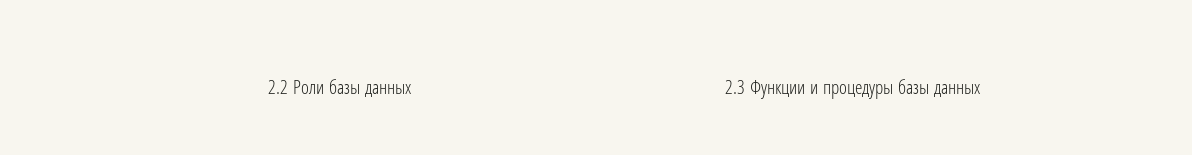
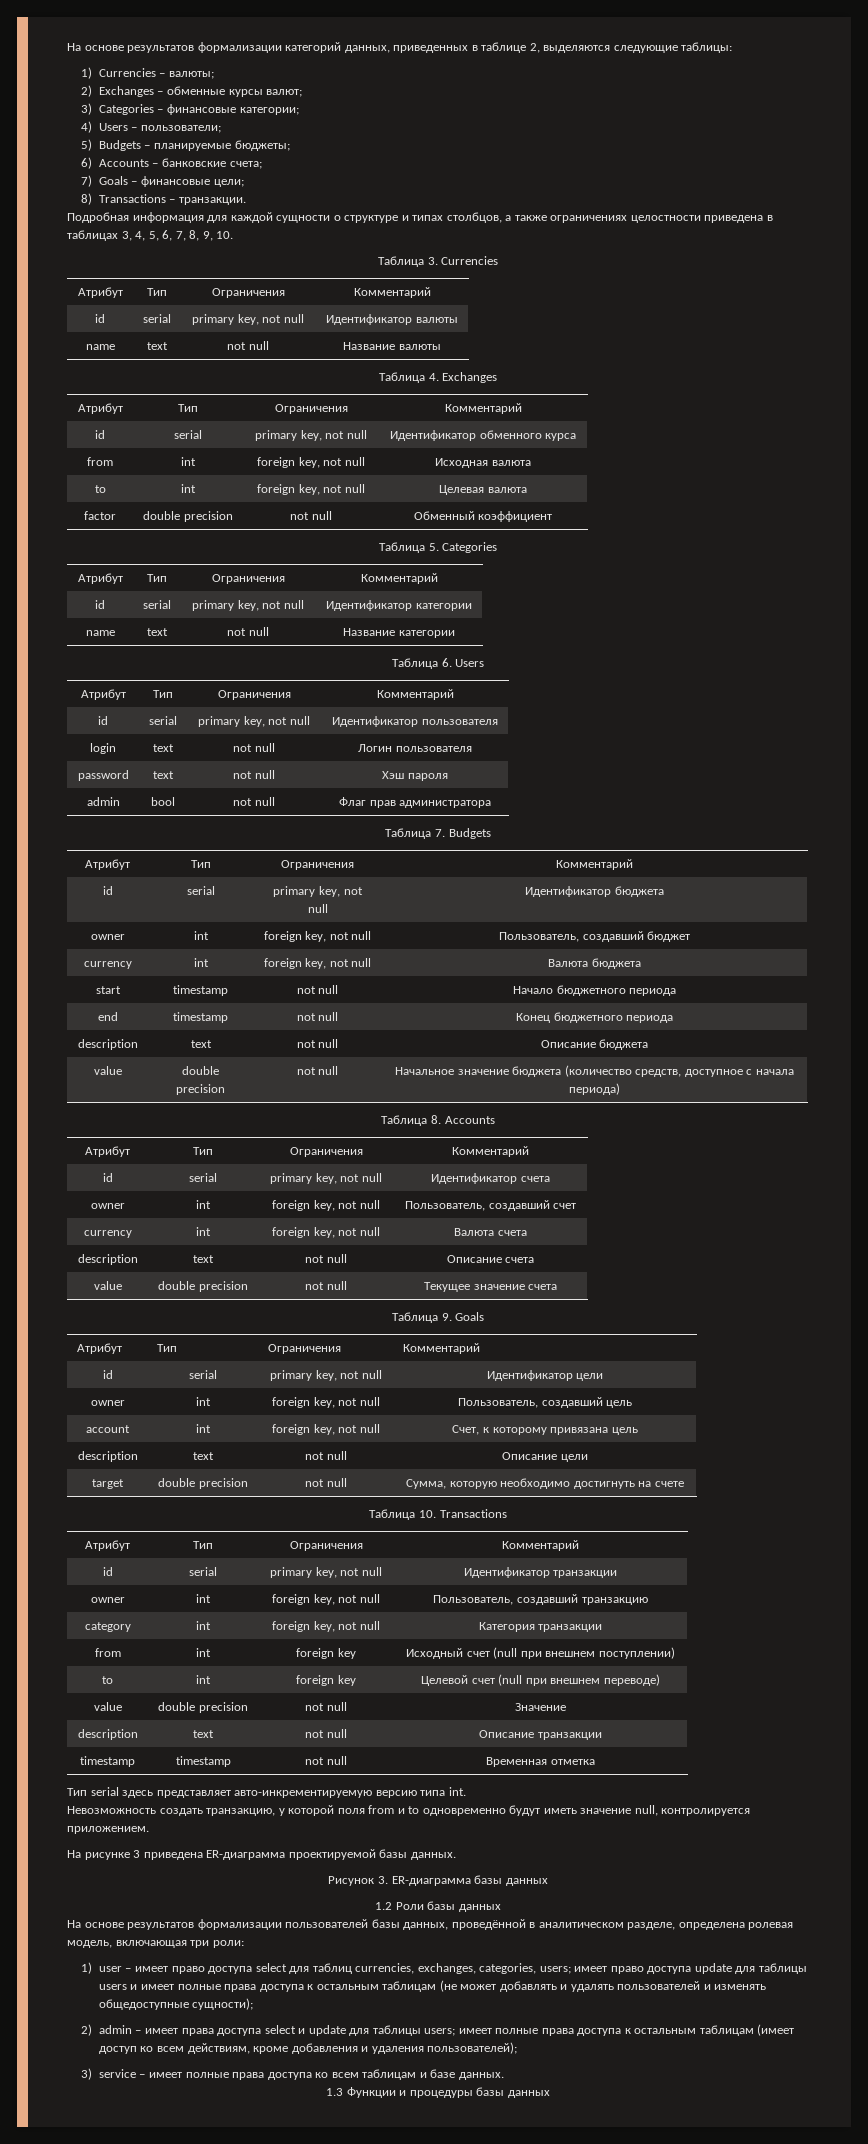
- 2.2 Роли базы данных
- 2.3 Функции и процедуры базы данных
+ На основе результатов формализации категорий данных, приведенных в таблице 2, выделяются следующие таблицы:
+ 1) Currencies – валюты;
+ 2) Exchanges – обменные курсы валют;
+ 3) Categories – финансовые категории;
+ 4) Users – пользователи;
+ 5) Budgets – планируемые бюджеты;
+ 6) Accounts – банковские счета;
+ 7) Goals – финансовые цели;
+ 8) Transactions – транзакции.
+ Подробная информация для каждой сущности о структуре и типах столбцов, а также ограничениях целостности приведена в таблицах 3, 4, 5, 6, 7, 8, 9, 10.
+ Таблица 3. Currencies
+ Атрибут | Тип | Ограничения | Комментарий
+ id | serial | primary key, not null | Идентификатор валюты
+ name | text | not null | Название валюты
+ Таблица 4. Exchanges
+ Атрибут | Тип | Ограничения | Комментарий
+ id | serial | primary key, not null | Идентификатор обменного курса
+ from | int | foreign key, not null | Исходная валюта
+ to | int | foreign key, not null | Целевая валюта
+ factor | double precision | not null | Обменный коэффициент
+ Таблица 5. Categories
+ Атрибут | Тип | Ограничения | Комментарий
+ id | serial | primary key, not null | Идентификатор категории
+ name | text | not null | Название категории
+ Таблица 6. Users
+ Атрибут | Тип | Ограничения | Комментарий
+ id | serial | primary key, not null | Идентификатор пользователя
+ login | text | not null | Логин пользователя
+ password | text | not null | Хэш пароля
+ admin | bool | not null | Флаг прав администратора
+ Таблица 7. Budgets
+ Атрибут | Тип | Ограничения | Комментарий
+ id | serial | primary key, not null | Идентификатор бюджета
+ owner | int | foreign key, not null | Пользователь, создавший бюджет
+ currency | int | foreign key, not null | Валюта бюджета
+ start | timestamp | not null | Начало бюджетного периода
+ end | timestamp | not null | Конец бюджетного периода
+ description | text | not null | Описание бюджета
+ value | double precision | not null | Начальное значение бюджета (количество средств, доступное с начала периода)
+ Таблица 8. Accounts
+ Атрибут | Тип | Ограничения | Комментарий
+ id | serial | primary key, not null | Идентификатор счета
+ owner | int | foreign key, not null | Пользователь, создавший счет
+ currency | int | foreign key, not null | Валюта счета
+ description | text | not null | Описание счета
+ value | double precision | not null | Текущее значение счета
+ Таблица 9. Goals
+ Атрибут | Тип | Ограничения | Комментарий
+ id | serial | primary key, not null | Идентификатор цели
+ owner | int | foreign key, not null | Пользователь, создавший цель
+ account | int | foreign key, not null | Счет, к которому привязана цель
+ description | text | not null | Описание цели
+ target | double precision | not null | Сумма, которую необходимо достигнуть на счете
+ Таблица 10. Transactions
+ Атрибут | Тип | Ограничения | Комментарий
+ id | serial | primary key, not null | Идентификатор транзакции
+ owner | int | foreign key, not null | Пользователь, создавший транзакцию
+ category | int | foreign key, not null | Категория транзакции
+ from | int | foreign key | Исходный счет (null при внешнем поступлении)
+ to | int | foreign key | Целевой счет (null при внешнем переводе)
+ value | double precision | not null | Значение
+ description | text | not null | Описание транзакции
+ timestamp | timestamp | not null | Временная отметка
+ Тип serial здесь представляет авто-инкрементируемую версию типа int.
+ Невозможность создать транзакцию, у которой поля from и to одновременно будут иметь значение null, контролируется приложением.
+ На рисунке 3 приведена ER-диаграмма проектируемой базы данных.
+ Рисунок 3. ER-диаграмма базы данных
+ 1.2 Роли базы данных
+ На основе результатов формализации пользователей базы данных, проведённой в аналитическом разделе, определена ролевая модель, включающая три роли:
+ 1) user – имеет право доступа select для таблиц currencies, exchanges, categories, users; имеет право доступа update для таблицы users и имеет полные права доступа к остальным таблицам (не может добавлять и удалять пользователей и изменять общедоступные сущности);
+ 2) admin – имеет права доступа select и update для таблицы users; имеет полные права доступа к остальным таблицам (имеет доступ ко всем действиям, кроме добавления и удаления пользователей);
+ 3) service – имеет полные права доступа ко всем таблицам и базе данных.
+ 1.3 Функции и процедуры базы данных

